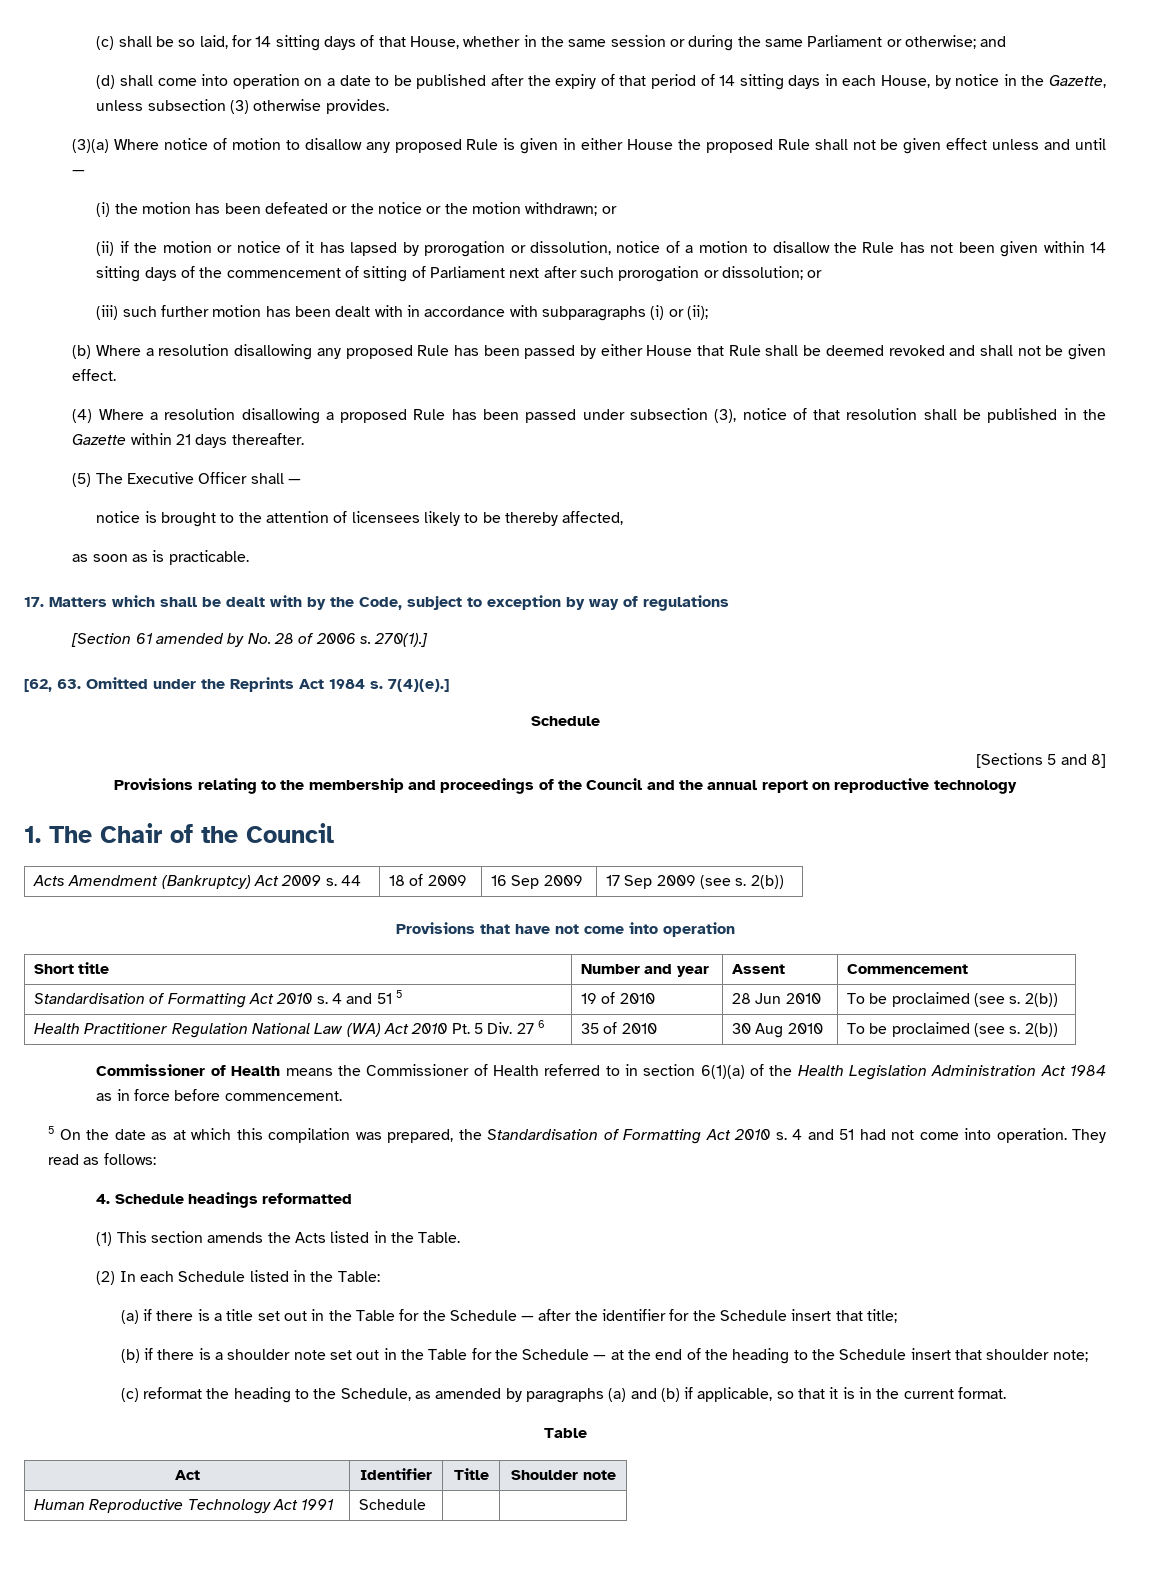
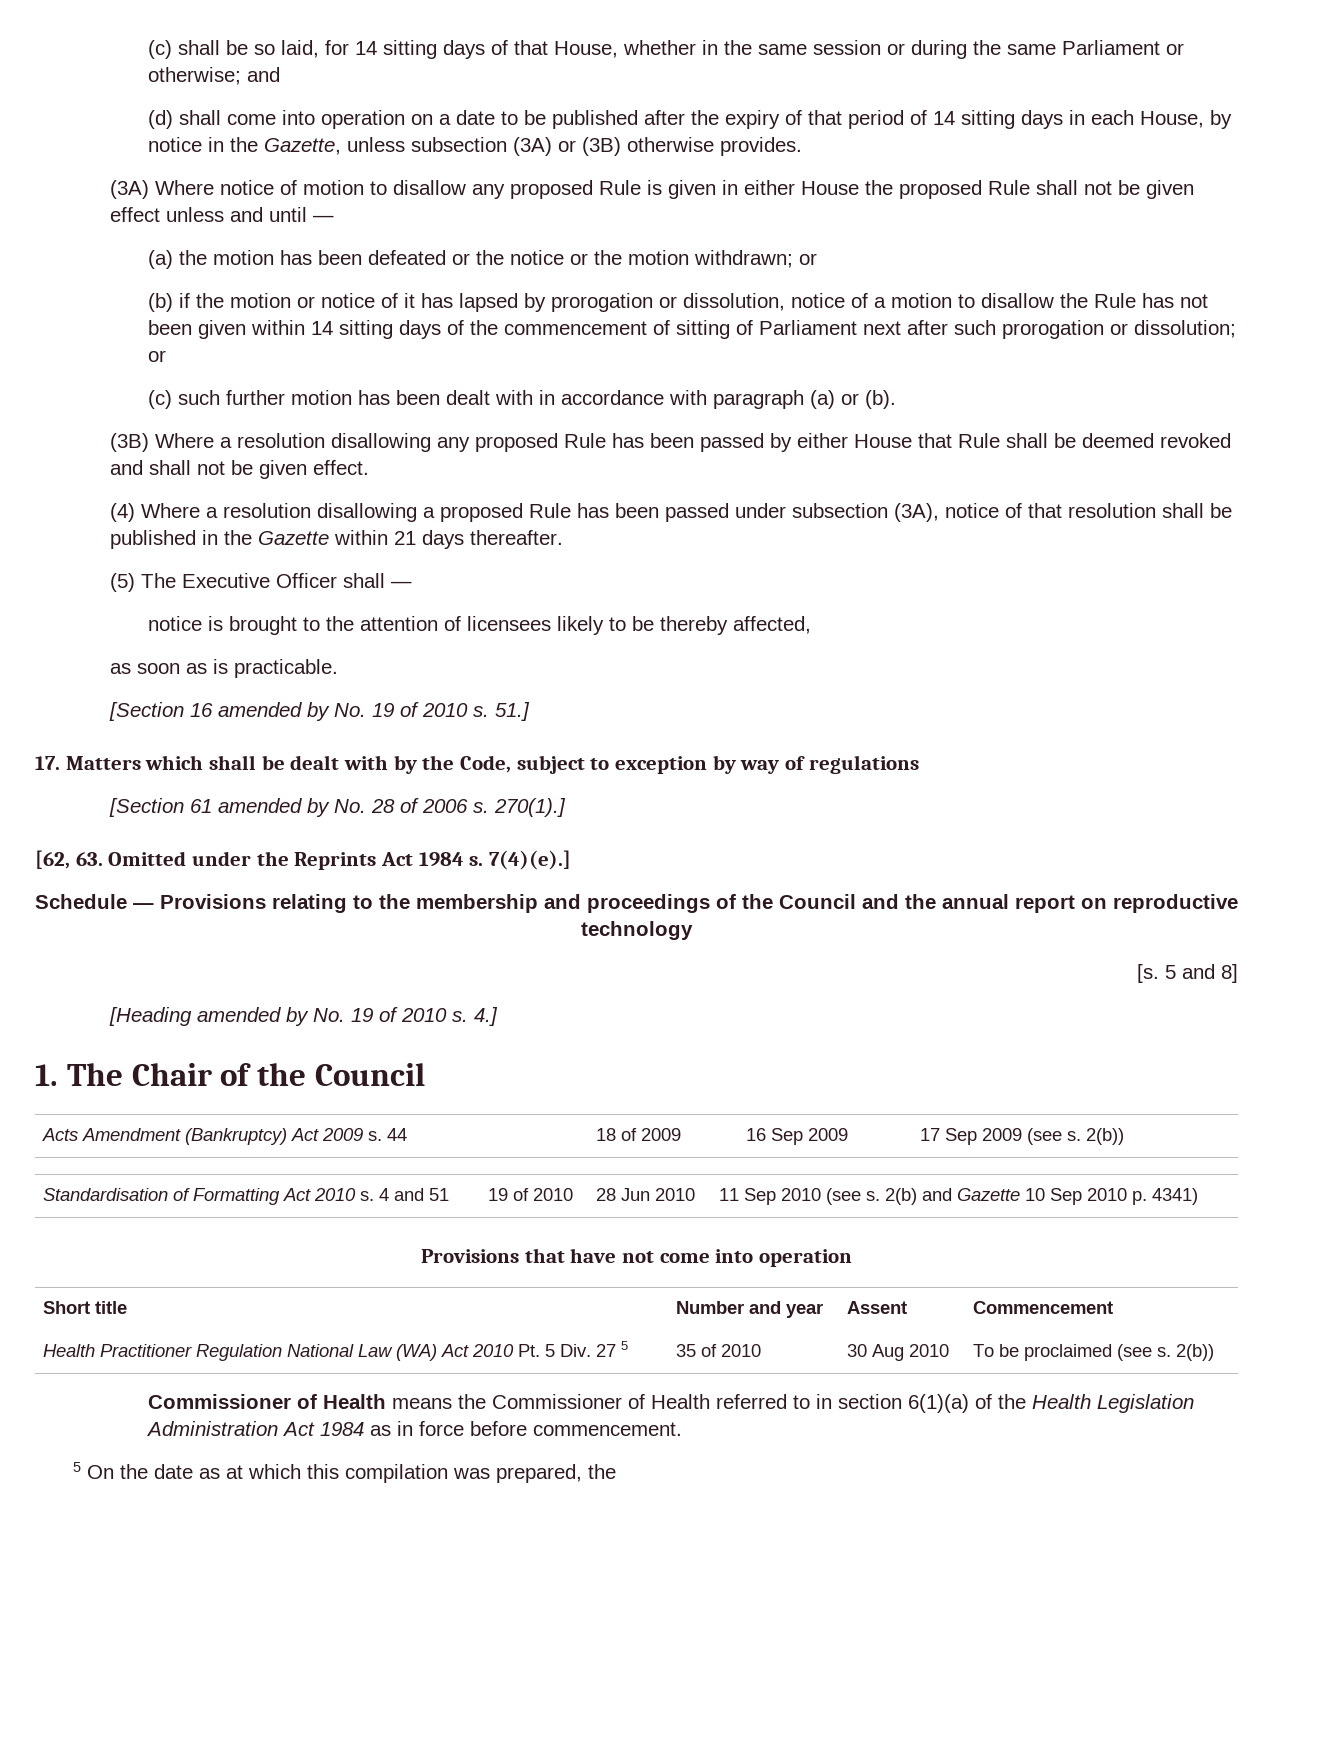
- (d) shall come into operation on a date to be published after the expiry of that period of 14 sitting days in each House, by notice in the Gazette, unless subsection (3) otherwise provides.
+ (d) shall come into operation on a date to be published after the expiry of that period of 14 sitting days in each House, by notice in the Gazette, unless subsection (3A) or (3B) otherwise provides.
- (3)(a) Where notice of motion to disallow any proposed Rule is given in either House the proposed Rule shall not be given effect unless and until —
+ (3A) Where notice of motion to disallow any proposed Rule is given in either House the proposed Rule shall not be given effect unless and until —
- (i) the motion has been defeated or the notice or the motion withdrawn; or
+ (a) the motion has been defeated or the notice or the motion withdrawn; or
- (ii) if the motion or notice of it has lapsed by prorogation or dissolution, notice of a motion to disallow the Rule has not been given within 14 sitting days of the commencement of sitting of Parliament next after such prorogation or dissolution; or
+ (b) if the motion or notice of it has lapsed by prorogation or dissolution, notice of a motion to disallow the Rule has not been given within 14 sitting days of the commencement of sitting of Parliament next after such prorogation or dissolution; or
- (iii) such further motion has been dealt with in accordance with subparagraphs (i) or (ii);
- (b) Where a resolution disallowing any proposed Rule has been passed by either House that Rule shall be deemed revoked and shall not be given effect.
+ (c) such further motion has been dealt with in accordance with paragraph (a) or (b).
+ (3B) Where a resolution disallowing any proposed Rule has been passed by either House that Rule shall be deemed revoked and shall not be given effect.
- (4) Where a resolution disallowing a proposed Rule has been passed under subsection (3), notice of that resolution shall be published in the Gazette within 21 days thereafter.
+ (4) Where a resolution disallowing a proposed Rule has been passed under subsection (3A), notice of that resolution shall be published in the Gazette within 21 days thereafter.
+ [Section 16 amended by No. 19 of 2010 s. 51.]
  7(4)(e).]
- Schedule
- [Sections 5 and 8]
- Provisions relating to the membership and proceedings of the Council and the annual report on reproductive technology
+ Schedule — Provisions relating to the membership and proceedings of the Council and the annual report on reproductive technology
+ [s. 5 and 8]
+ [Heading amended by No. 19 of 2010 s. 4.]
+ Standardisation of Formatting Act 2010 s. 4 and 51 | 19 of 2010 | 28 Jun 2010 | 11 Sep 2010 (see s. 2(b) and Gazette 10 Sep 2010 p. 4341)
- Standardisation of Formatting Act 2010 s. 4 and 51 5 | 19 of 2010 | 28 Jun 2010 | To be proclaimed (see s. 2(b))
- Health Practitioner Regulation National Law (WA) Act 2010 Pt. 5 Div. 27 6 | 35 of 2010 | 30 Aug 2010 | To be proclaimed (see s. 2(b))
+ Health Practitioner Regulation National Law (WA) Act 2010 Pt. 5 Div. 27 5 | 35 of 2010 | 30 Aug 2010 | To be proclaimed (see s. 2(b))
- 5 On the date as at which this compilation was prepared, the Standardisation of Formatting Act 2010 s. 4 and 51 had not come into operation. They read as follows:
- 4. Schedule headings reformatted
- (1) This section amends the Acts listed in the Table.
- (2) In each Schedule listed in the Table:
- (a) if there is a title set out in the Table for the Schedule — after the identifier for the Schedule insert that title;
- (b) if there is a shoulder note set out in the Table for the Schedule — at the end of the heading to the Schedule insert that shoulder note;
- (c) reformat the heading to the Schedule, as amended by paragraphs (a) and (b) if applicable, so that it is in the current format.
- Table
- Act | Identifier | Title | Shoulder note
- Human Reproductive Technology Act 1991 | Schedule | |
+ 5 On the date as at which this compilation was prepared, the

